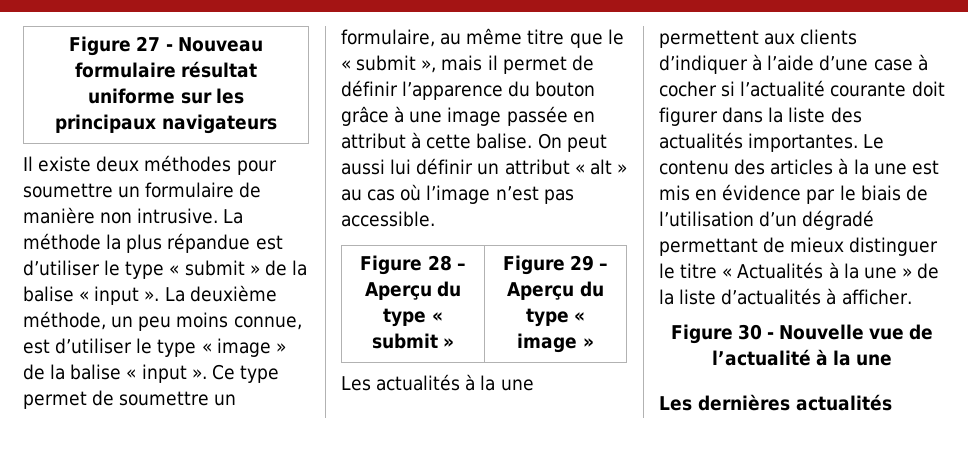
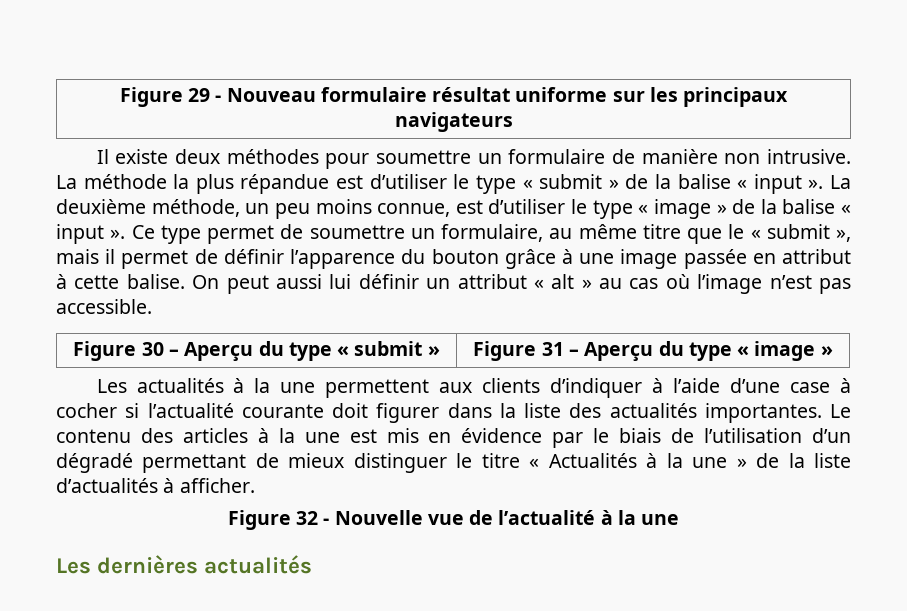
- Figure 27 - Nouveau formulaire résultat uniforme sur les principaux navigateurs
+ Figure 29 - Nouveau formulaire résultat uniforme sur les principaux navigateurs
- Figure 28 – Aperçu du type « submit » | Figure 29 – Aperçu du type « image »
+ Figure 30 – Aperçu du type « submit » | Figure 31 – Aperçu du type « image »
- Figure 30 - Nouvelle vue de l’actualité à la une
+ Figure 32 - Nouvelle vue de l’actualité à la une

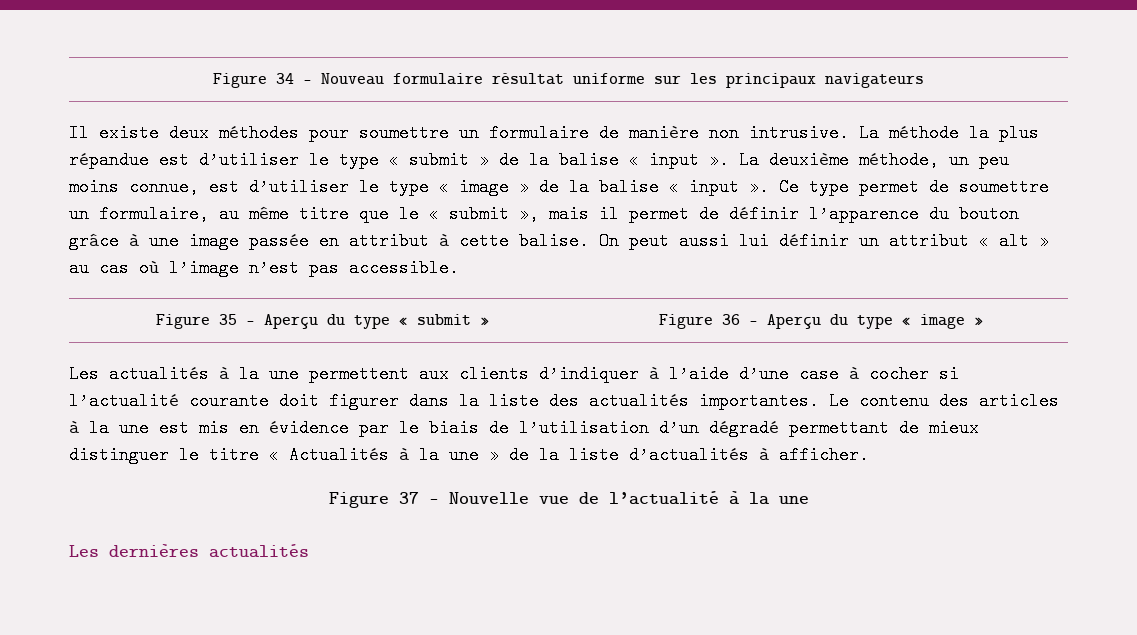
- Figure 29 - Nouveau formulaire résultat uniforme sur les principaux navigateurs
+ Figure 34 - Nouveau formulaire résultat uniforme sur les principaux navigateurs
- Figure 30 – Aperçu du type « submit » | Figure 31 – Aperçu du type « image »
+ Figure 35 – Aperçu du type « submit » | Figure 36 – Aperçu du type « image »
- Figure 32 - Nouvelle vue de l’actualité à la une
+ Figure 37 - Nouvelle vue de l’actualité à la une

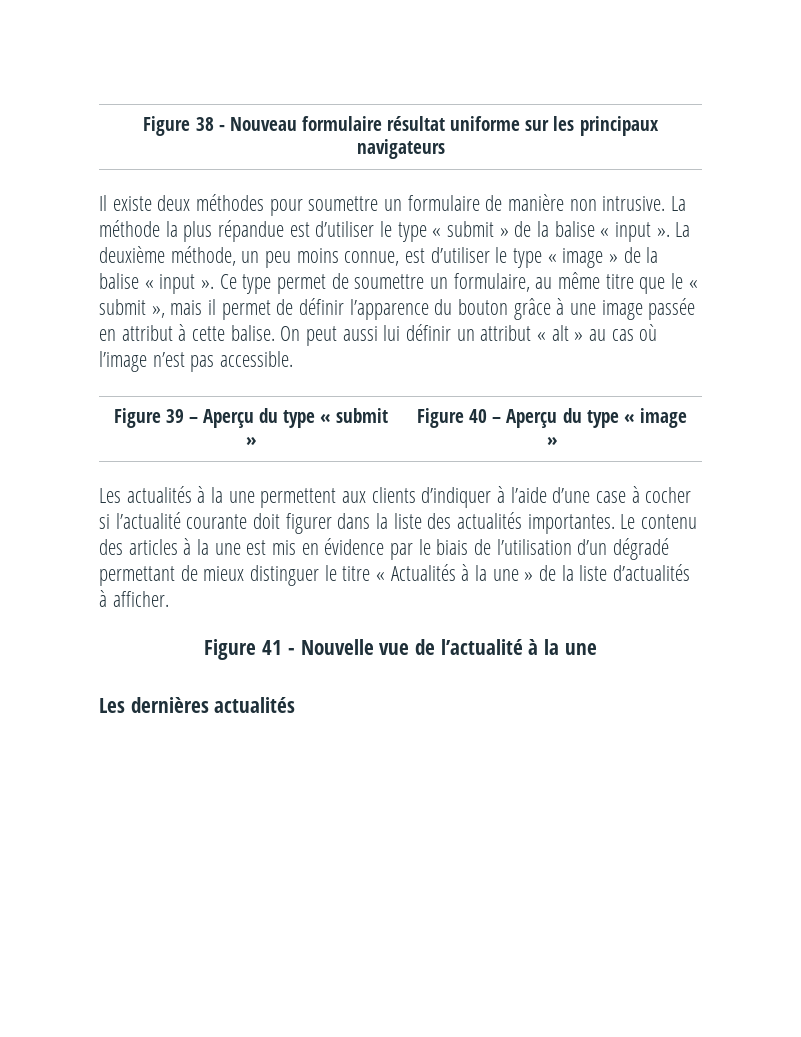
- Figure 34 - Nouveau formulaire résultat uniforme sur les principaux navigateurs
+ Figure 38 - Nouveau formulaire résultat uniforme sur les principaux navigateurs
- Figure 35 – Aperçu du type « submit » | Figure 36 – Aperçu du type « image »
+ Figure 39 – Aperçu du type « submit » | Figure 40 – Aperçu du type « image »
- Figure 37 - Nouvelle vue de l’actualité à la une
+ Figure 41 - Nouvelle vue de l’actualité à la une

